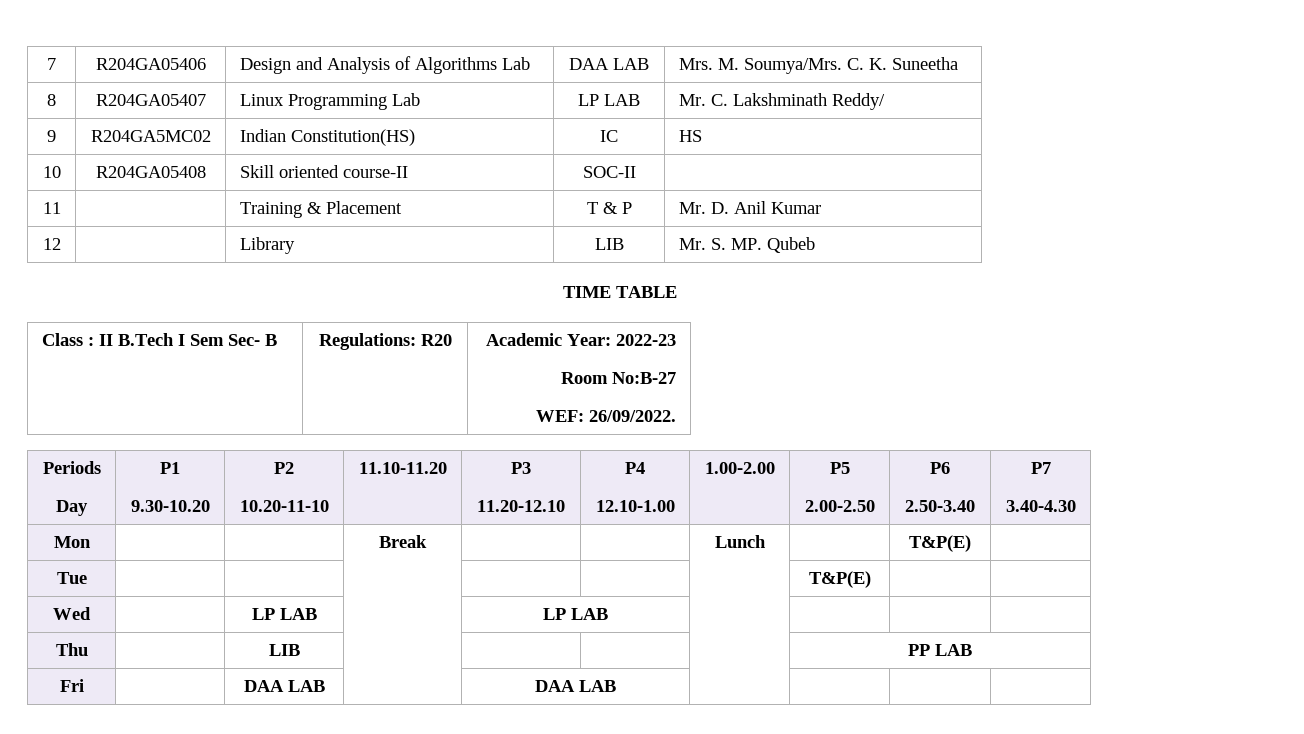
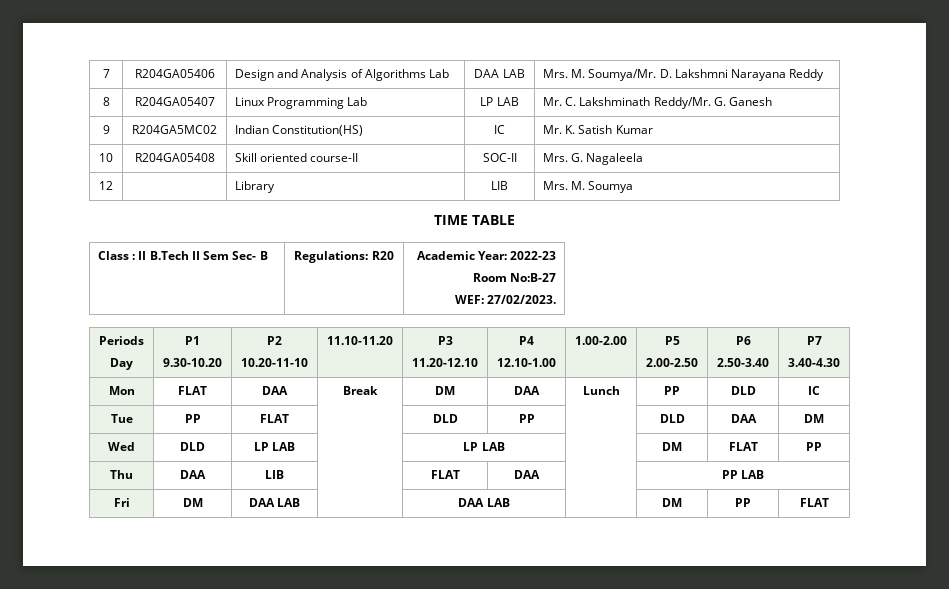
- 7 | R204GA05406 | Design and Analysis of Algorithms Lab | DAA LAB | Mrs. M. Soumya/Mrs. C. K. Suneetha
+ 7 | R204GA05406 | Design and Analysis of Algorithms Lab | DAA LAB | Mrs. M. Soumya/Mr. D. Lakshmni Narayana Reddy
- 8 | R204GA05407 | Linux Programming Lab | LP LAB | Mr. C. Lakshminath Reddy/
+ 8 | R204GA05407 | Linux Programming Lab | LP LAB | Mr. C. Lakshminath Reddy/Mr. G. Ganesh
- 9 | R204GA5MC02 | Indian Constitution(HS) | IC | HS
+ 9 | R204GA5MC02 | Indian Constitution(HS) | IC | Mr. K. Satish Kumar
- 10 | R204GA05408 | Skill oriented course-II | SOC-II |
- 11 | | Training & Placement | T & P | Mr. D. Anil Kumar
+ 10 | R204GA05408 | Skill oriented course-II | SOC-II | Mrs. G. Nagaleela
- 12 | | Library | LIB | Mr. S. MP. Qubeb
+ 12 | | Library | LIB | Mrs. M. Soumya
- Class : II B.Tech I Sem Sec- B | Regulations: R20 | Academic Year: 2022-23
+ Class : II B.Tech II Sem Sec- B | Regulations: R20 | Academic Year: 2022-23
  Room No:B-27
- WEF: 26/09/2022.
+ WEF: 27/02/2023.
- Mon | | | Break | | | Lunch | | T&P(E) |
- Tue | | | | | | | T&P(E) | |
+ Mon | FLAT | DAA | Break | DM | DAA | Lunch | PP | DLD | IC
+ Tue | PP | FLAT | | DLD | PP | | DLD | DAA | DM
- Wed | | LP LAB | | LP LAB | | | |
+ Wed | DLD | LP LAB | | LP LAB | | DM | FLAT | PP
- Thu | | LIB | | | | | PP LAB
+ Thu | DAA | LIB | | FLAT | DAA | | PP LAB
- Fri | | DAA LAB | | DAA LAB | | | |
+ Fri | DM | DAA LAB | | DAA LAB | | DM | PP | FLAT

